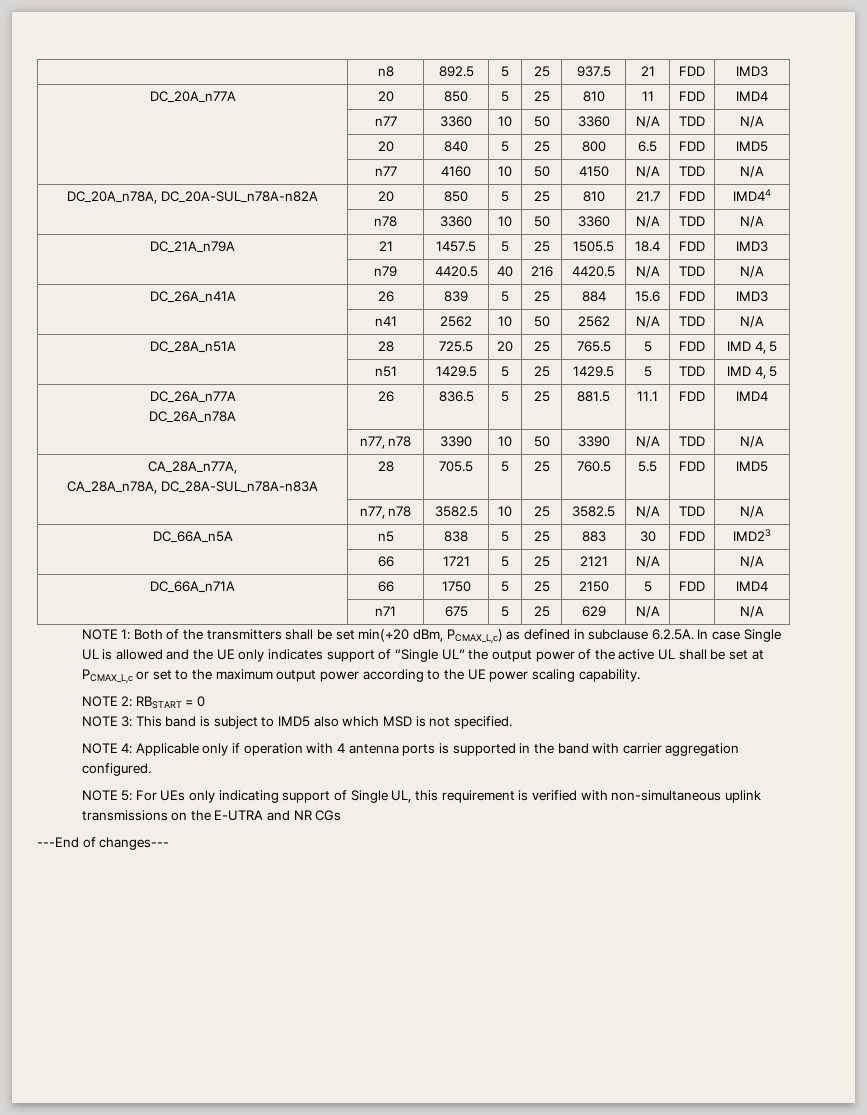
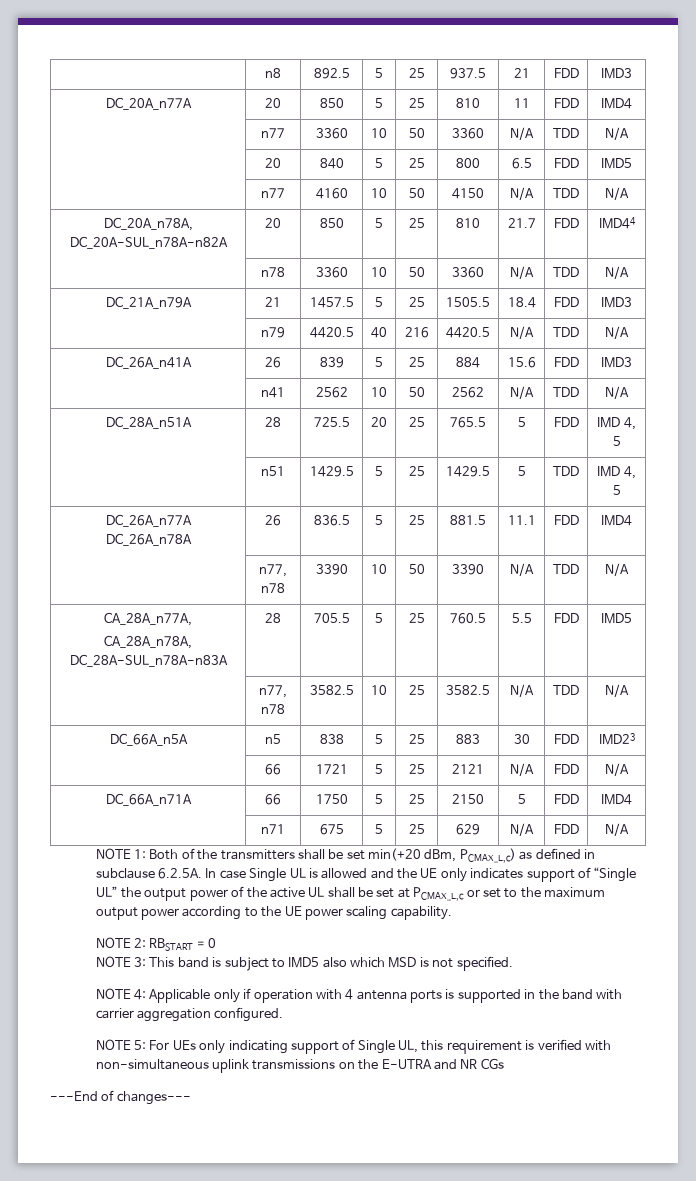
- | 66 | 1721 | 5 | 25 | 2121 | N/A | | N/A
+ | 66 | 1721 | 5 | 25 | 2121 | N/A | FDD | N/A
- | n71 | 675 | 5 | 25 | 629 | N/A | | N/A
+ | n71 | 675 | 5 | 25 | 629 | N/A | FDD | N/A

